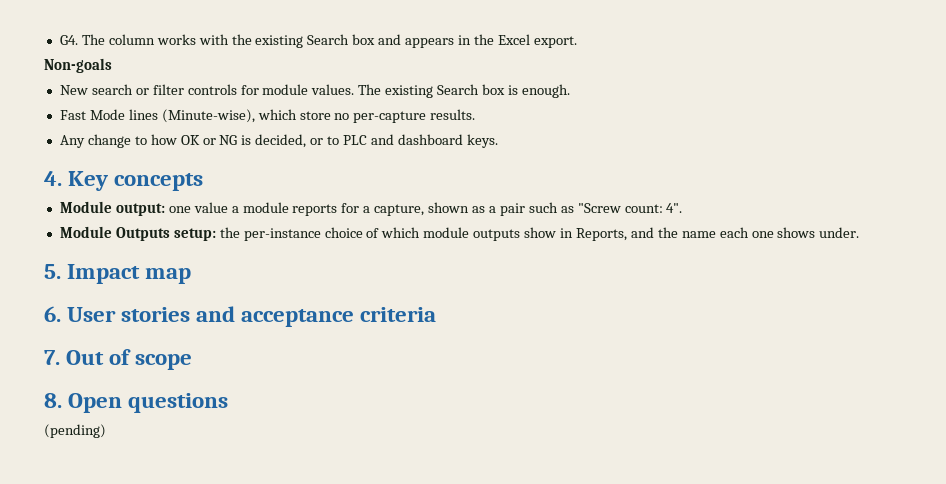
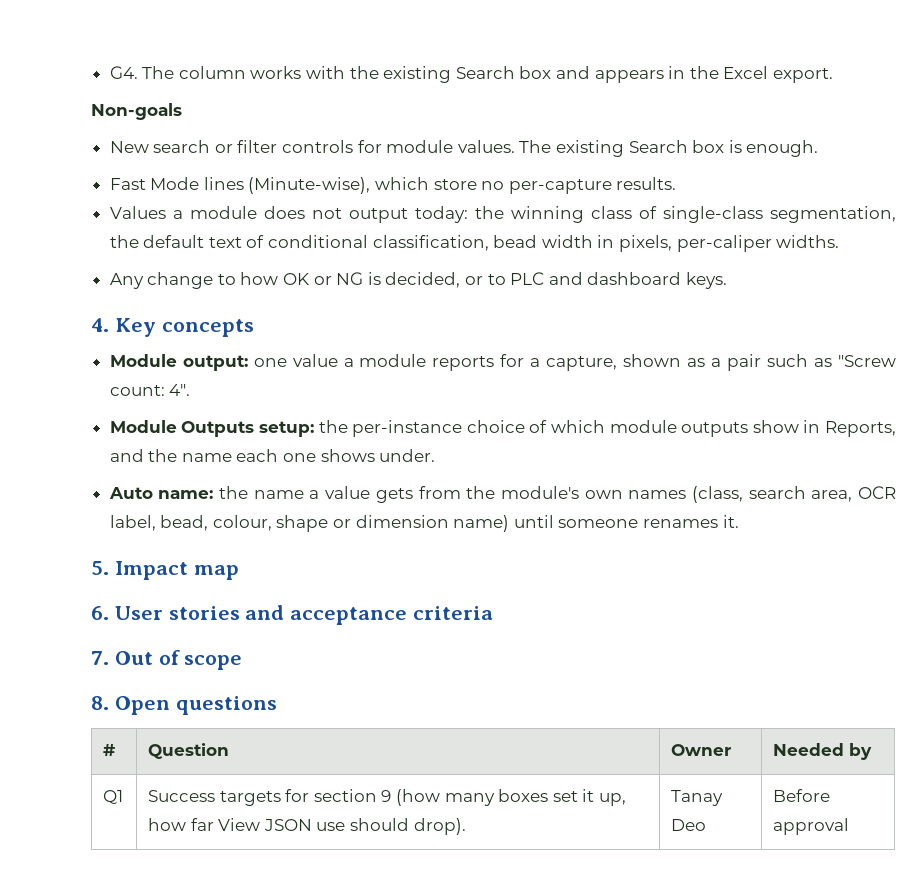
+ Values a module does not output today: the winning class of single-class segmentation, the default text of conditional classification, bead width in pixels, per-caliper widths.
+ Auto name: the name a value gets from the module's own names (class, search area, OCR label, bead, colour, shape or dimension name) until someone renames it.
- (pending)
+ # | Question | Owner | Needed by
+ Q1 | Success targets for section 9 (how many boxes set it up, how far View JSON use should drop). | Tanay Deo | Before approval

